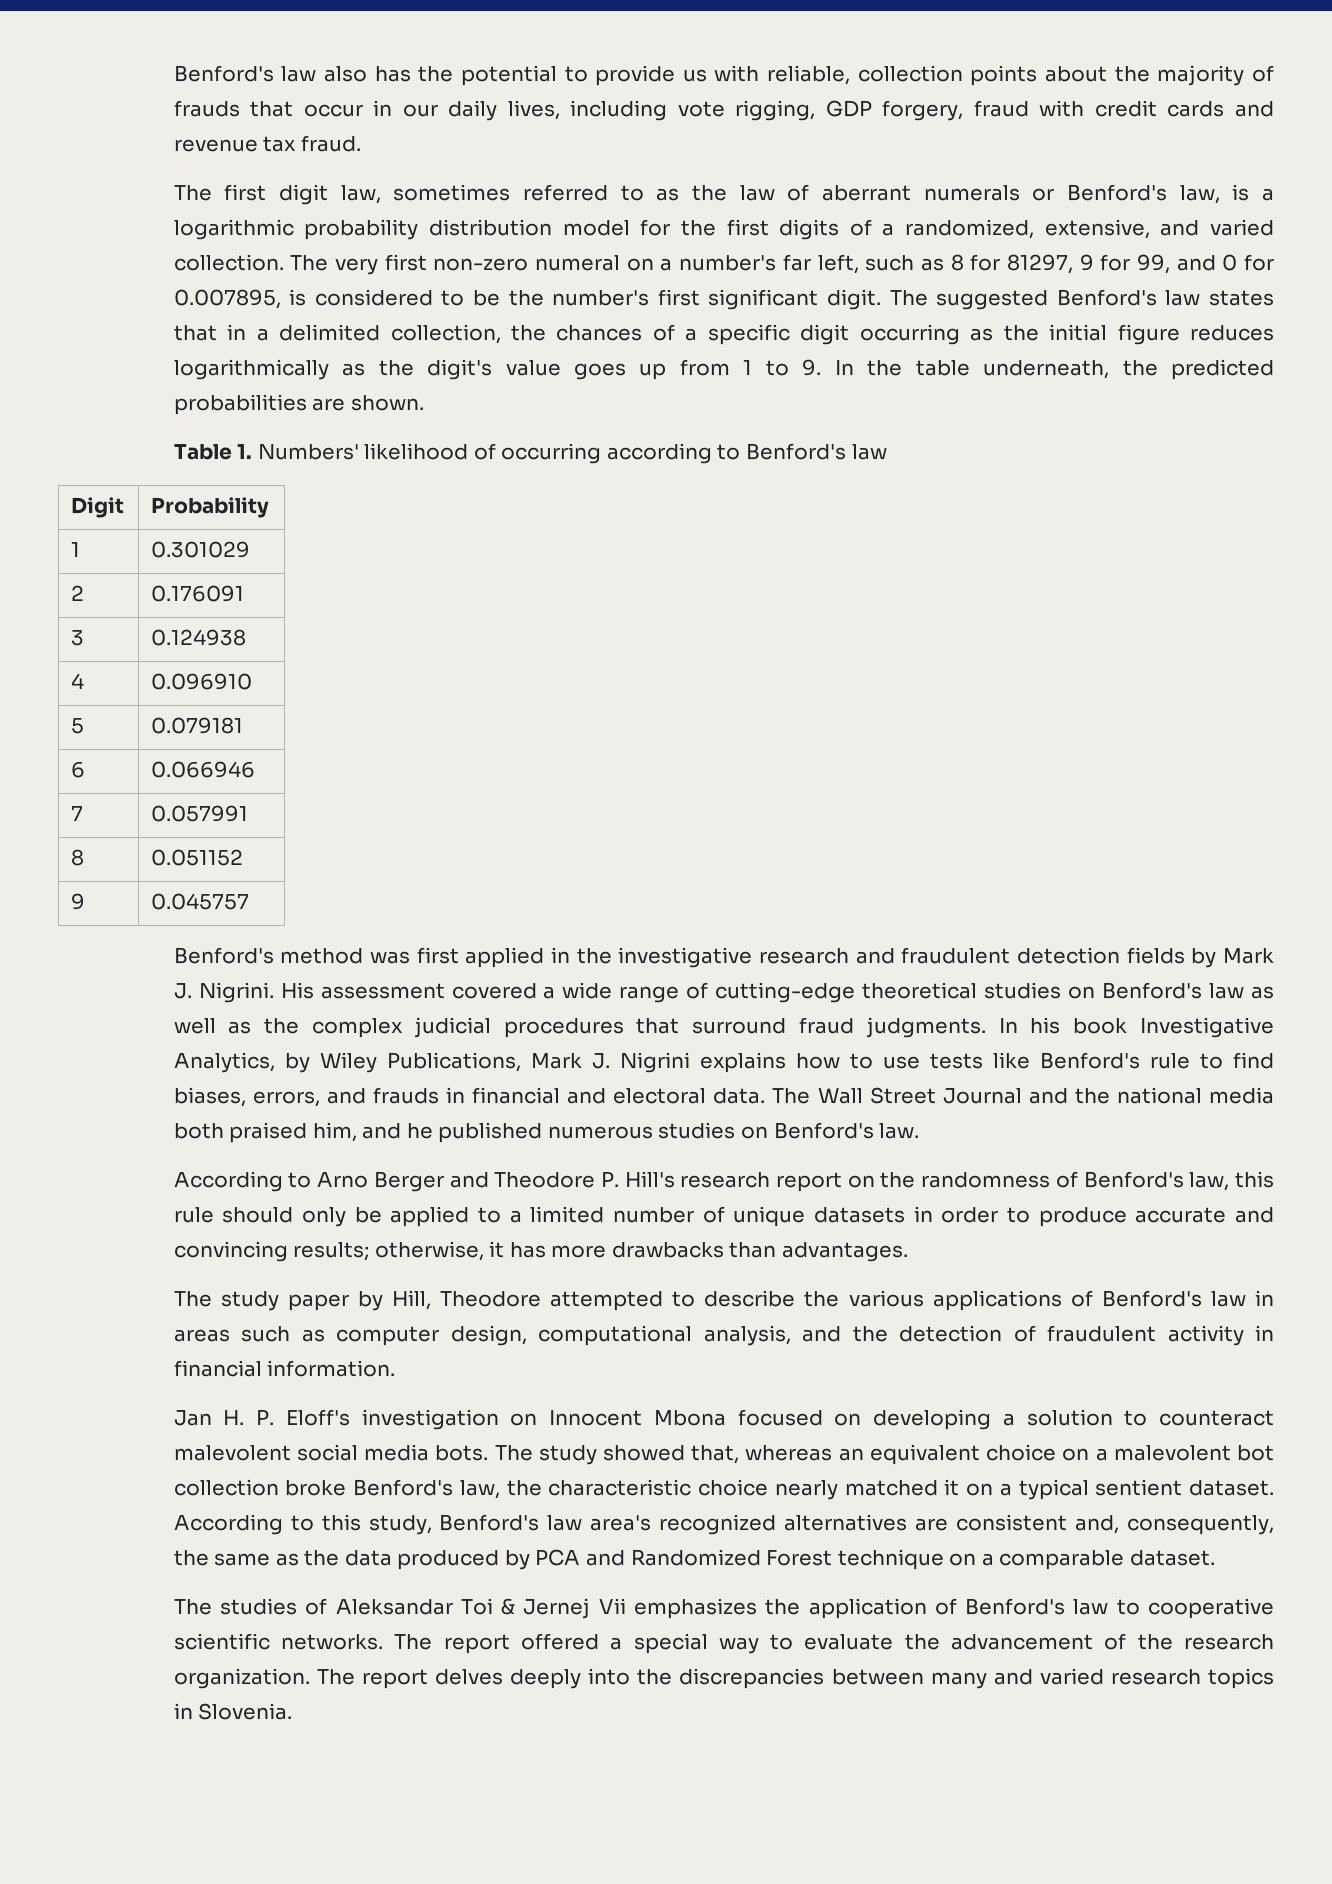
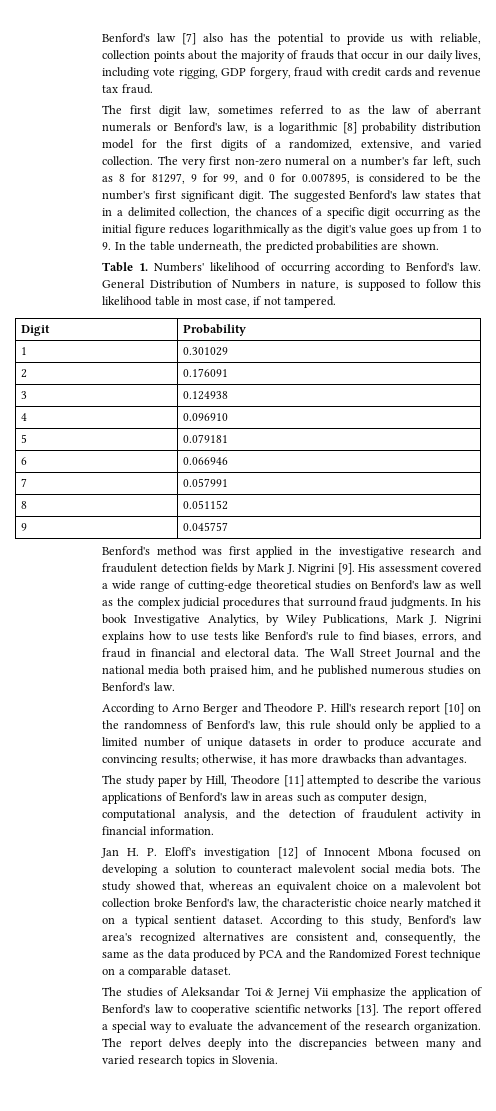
- Benford's law also has the potential to provide us with reliable, collection points about the majority of frauds that occur in our daily lives, including vote rigging, GDP forgery, fraud with credit cards and revenue tax fraud.
+ Benford's law [7] also has the potential to provide us with reliable, collection points about the majority of frauds that occur in our daily lives, including vote rigging, GDP forgery, fraud with credit cards and revenue tax fraud.
- The first digit law, sometimes referred to as the law of aberrant numerals or Benford's law, is a logarithmic probability distribution model for the first digits of a randomized, extensive, and varied collection.
+ The first digit law, sometimes referred to as the law of aberrant numerals or Benford's law, is a logarithmic [8] probability distribution model for the first digits of a randomized, extensive, and varied collection.
- Table 1. Numbers' likelihood of occurring according to Benford's law
+ Table 1. Numbers' likelihood of occurring according to Benford's law. General Distribution of Numbers in nature, is supposed to follow this likelihood table in most case, if not tampered.
- Benford's method was first applied in the investigative research and fraudulent detection fields by Mark J. Nigrini.
+ Benford's method was first applied in the investigative research and fraudulent detection fields by Mark J. Nigrini [9].
- In his book Investigative Analytics, by Wiley Publications, Mark J. Nigrini explains how to use tests like Benford's rule to find biases, errors, and frauds in financial and electoral data.
+ In his book Investigative Analytics, by Wiley Publications, Mark J. Nigrini explains how to use tests like Benford's rule to find biases, errors, and fraud in financial and electoral data.
- According to Arno Berger and Theodore P. Hill's research report on the randomness of Benford's law, this rule should only be applied to a limited number of unique datasets in order to produce accurate and convincing results; otherwise, it has more drawbacks than advantages.
+ According to Arno Berger and Theodore P. Hill's research report [10] on the randomness of Benford's law, this rule should only be applied to a limited number of unique datasets in order to produce accurate and convincing results; otherwise, it has more drawbacks than advantages.
- The study paper by Hill, Theodore attempted to describe the various applications of Benford's law in areas such as computer design, computational analysis, and the detection of fraudulent activity in financial information.
+ The study paper by Hill, Theodore [11] attempted to describe the various applications of Benford's law in areas such as computer design, computational analysis, and the detection of fraudulent activity in financial information.
- Jan H. P. Eloff's investigation on Innocent Mbona focused on developing a solution to counteract malevolent social media bots.
+ Jan H. P. Eloff's investigation [12] of Innocent Mbona focused on developing a solution to counteract malevolent social media bots.
- According to this study, Benford's law area's recognized alternatives are consistent and, consequently, the same as the data produced by PCA and Randomized Forest technique on a comparable dataset.
+ According to this study, Benford's law area's recognized alternatives are consistent and, consequently, the same as the data produced by PCA and the Randomized Forest technique on a comparable dataset.
- The studies of Aleksandar Toi & Jernej Vii emphasizes the application of Benford's law to cooperative scientific networks.
+ The studies of Aleksandar Toi & Jernej Vii emphasize the application of Benford's law to cooperative scientific networks [13].

